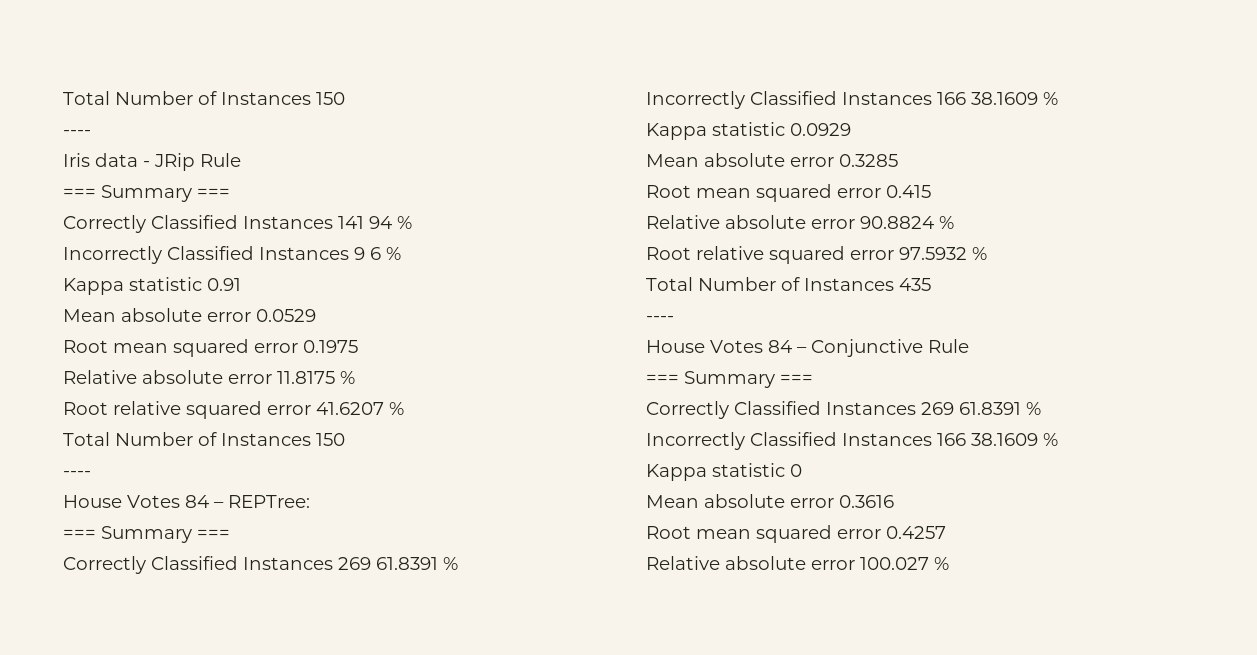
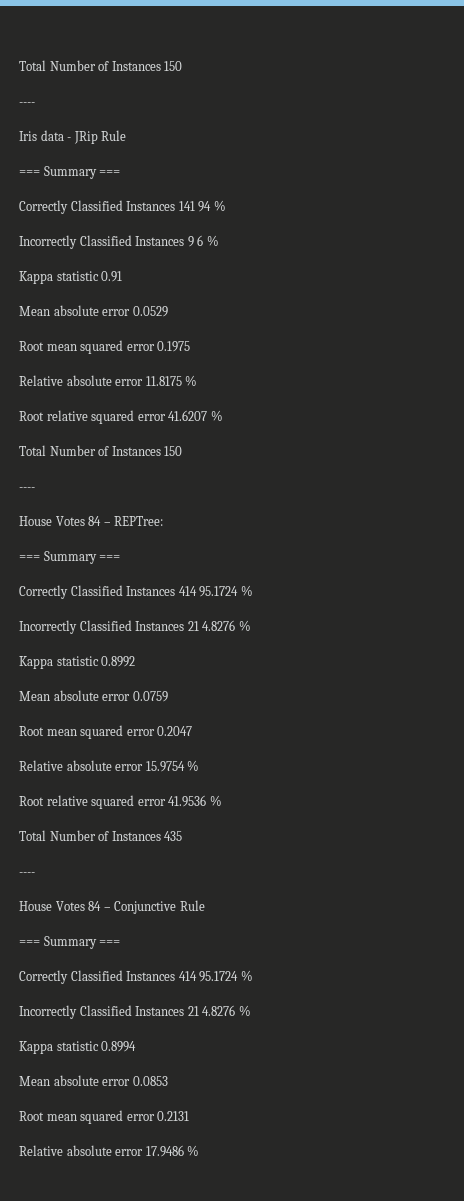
  House Votes 84 – REPTree:
  === Summary ===
- Correctly Classified Instances 269 61.8391 %
- Incorrectly Classified Instances 166 38.1609 %
- Kappa statistic 0.0929
- Mean absolute error 0.3285
- Root mean squared error 0.415
- Relative absolute error 90.8824 %
- Root relative squared error 97.5932 %
+ Correctly Classified Instances 414 95.1724 %
+ Incorrectly Classified Instances 21 4.8276 %
+ Kappa statistic 0.8992
+ Mean absolute error 0.0759
+ Root mean squared error 0.2047
+ Relative absolute error 15.9754 %
+ Root relative squared error 41.9536 %
  House Votes 84 – Conjunctive Rule
  === Summary ===
- Correctly Classified Instances 269 61.8391 %
- Incorrectly Classified Instances 166 38.1609 %
- Kappa statistic 0
- Mean absolute error 0.3616
- Root mean squared error 0.4257
- Relative absolute error 100.027 %
+ Correctly Classified Instances 414 95.1724 %
+ Incorrectly Classified Instances 21 4.8276 %
+ Kappa statistic 0.8994
+ Mean absolute error 0.0853
+ Root mean squared error 0.2131
+ Relative absolute error 17.9486 %

